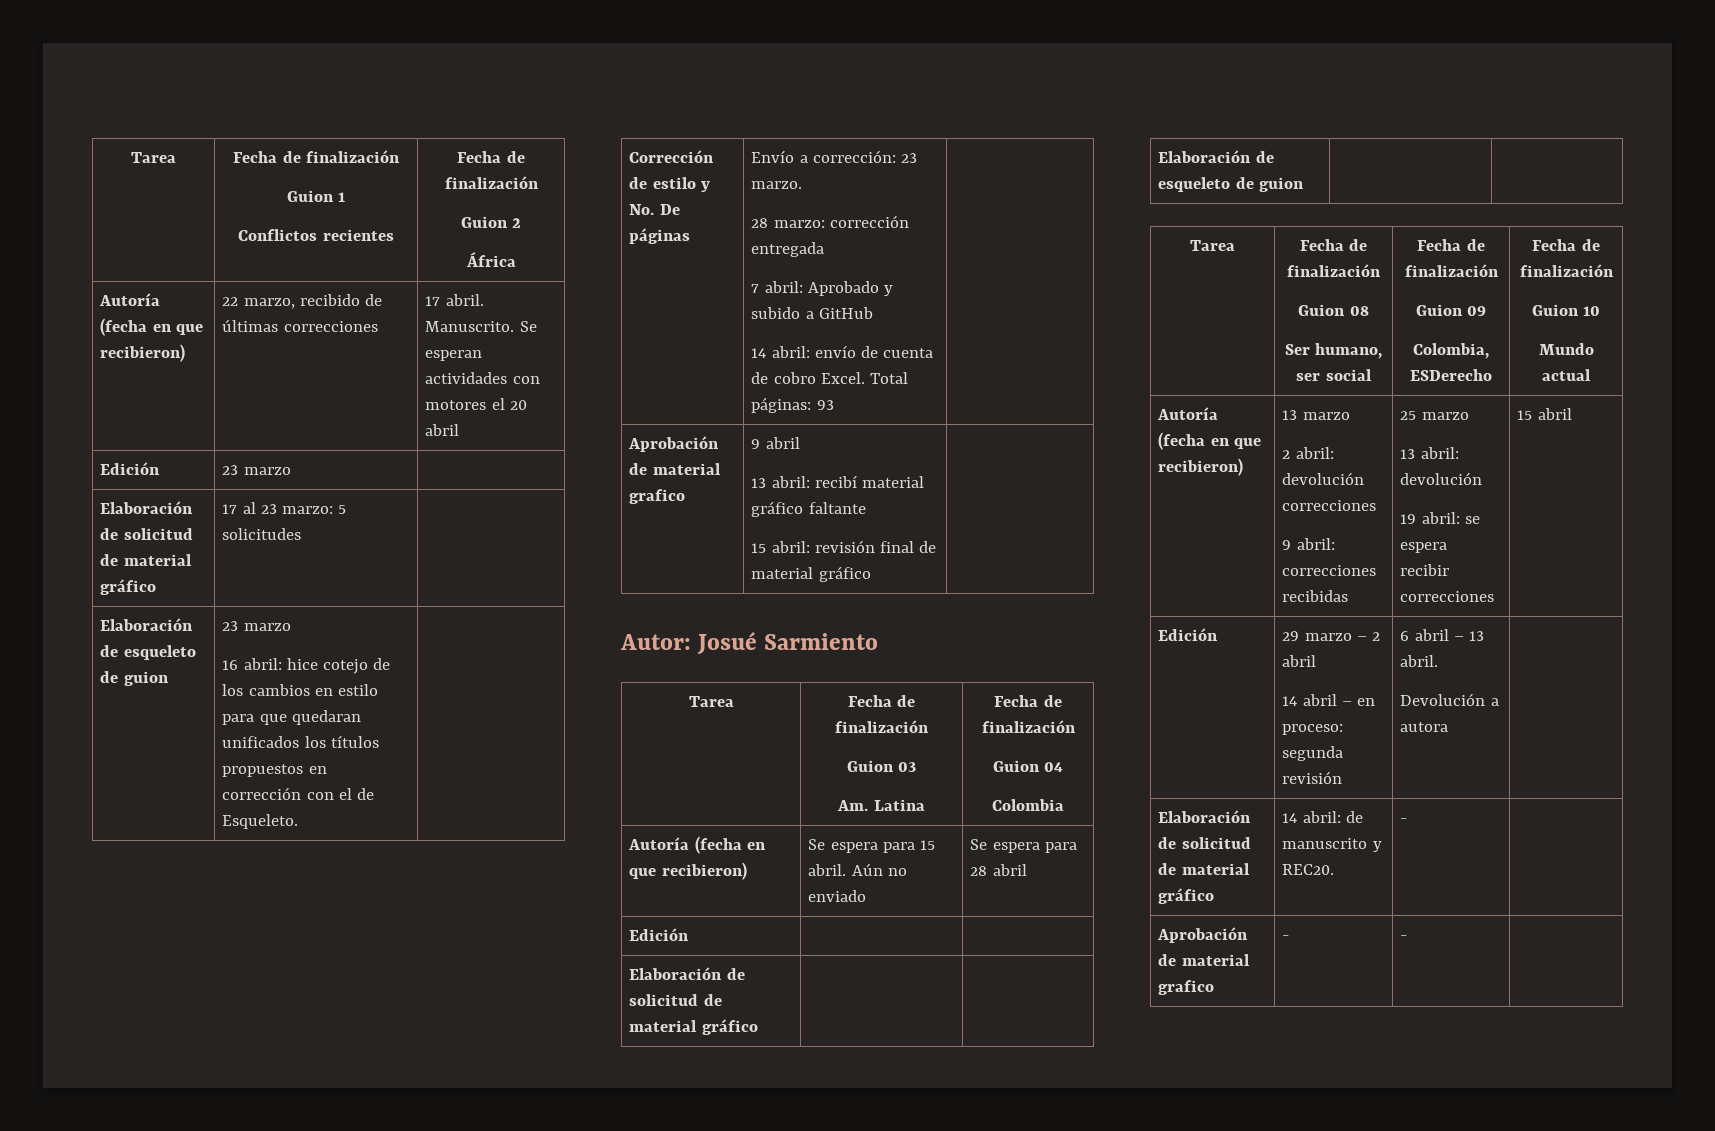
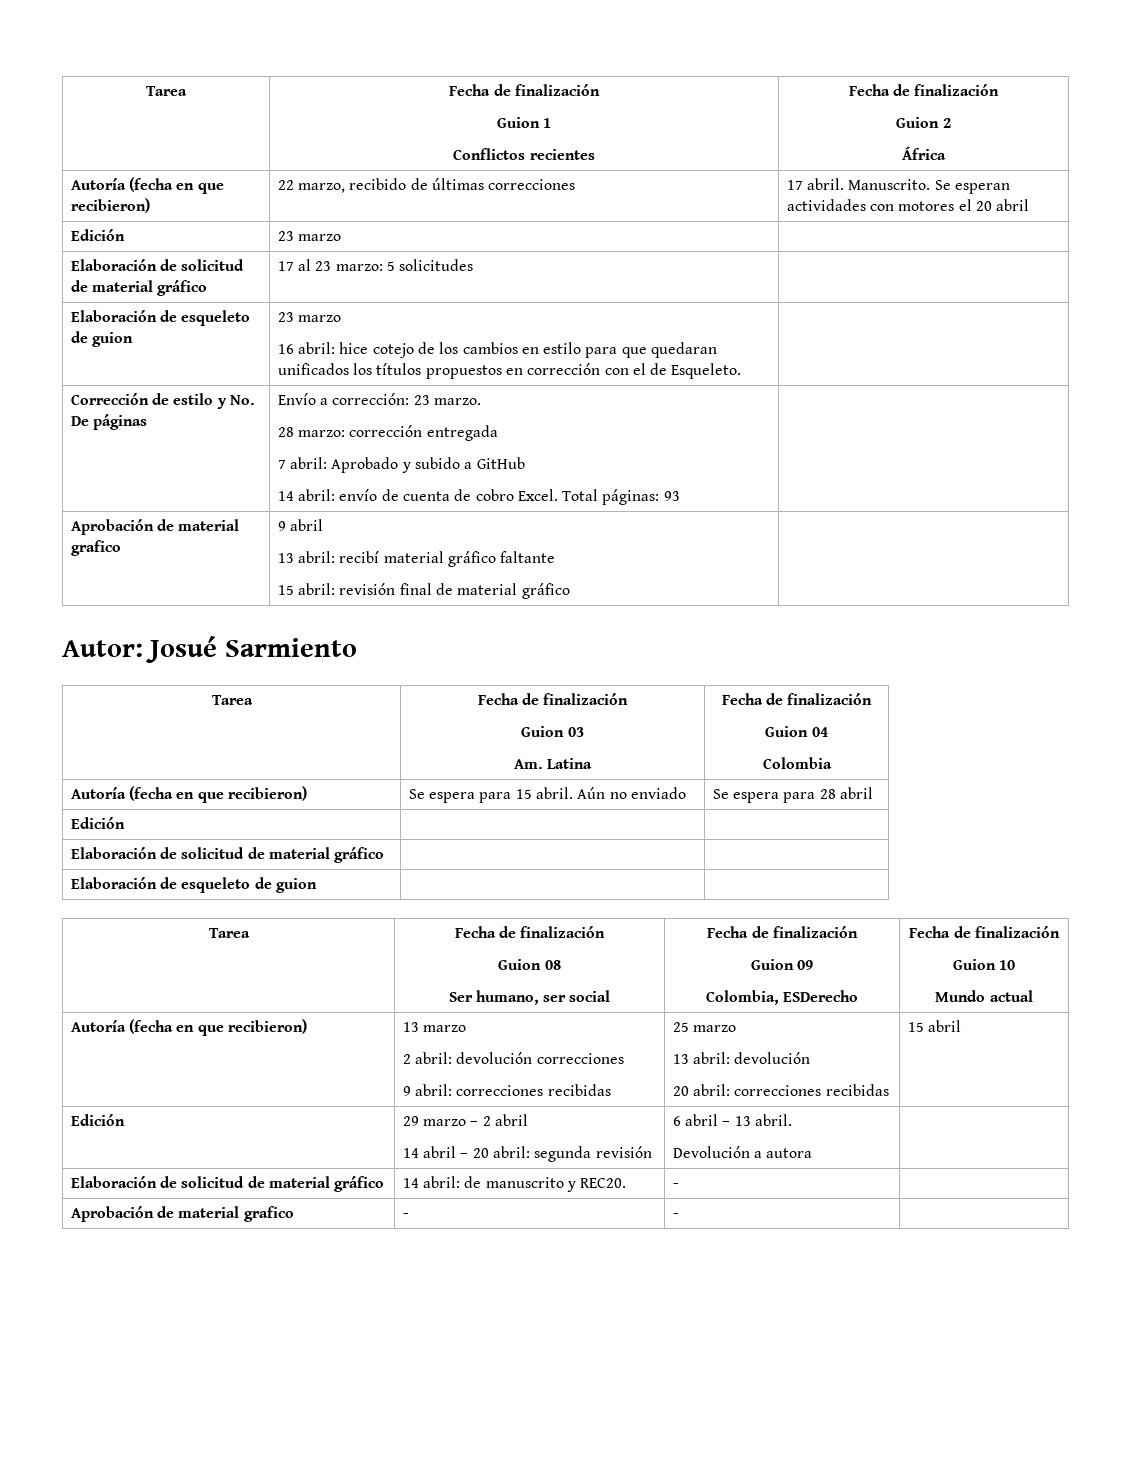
  Autoría (fecha en que recibieron) | 13 marzo
  2 abril: devolución correcciones
  9 abril: correcciones recibidas | 25 marzo
  13 abril: devolución
- 19 abril: se espera recibir correcciones | 15 abril
+ 20 abril: correcciones recibidas | 15 abril
  Edición | 29 marzo – 2 abril
- 14 abril – en proceso: segunda revisión | 6 abril – 13 abril.
+ 14 abril – 20 abril: segunda revisión | 6 abril – 13 abril.

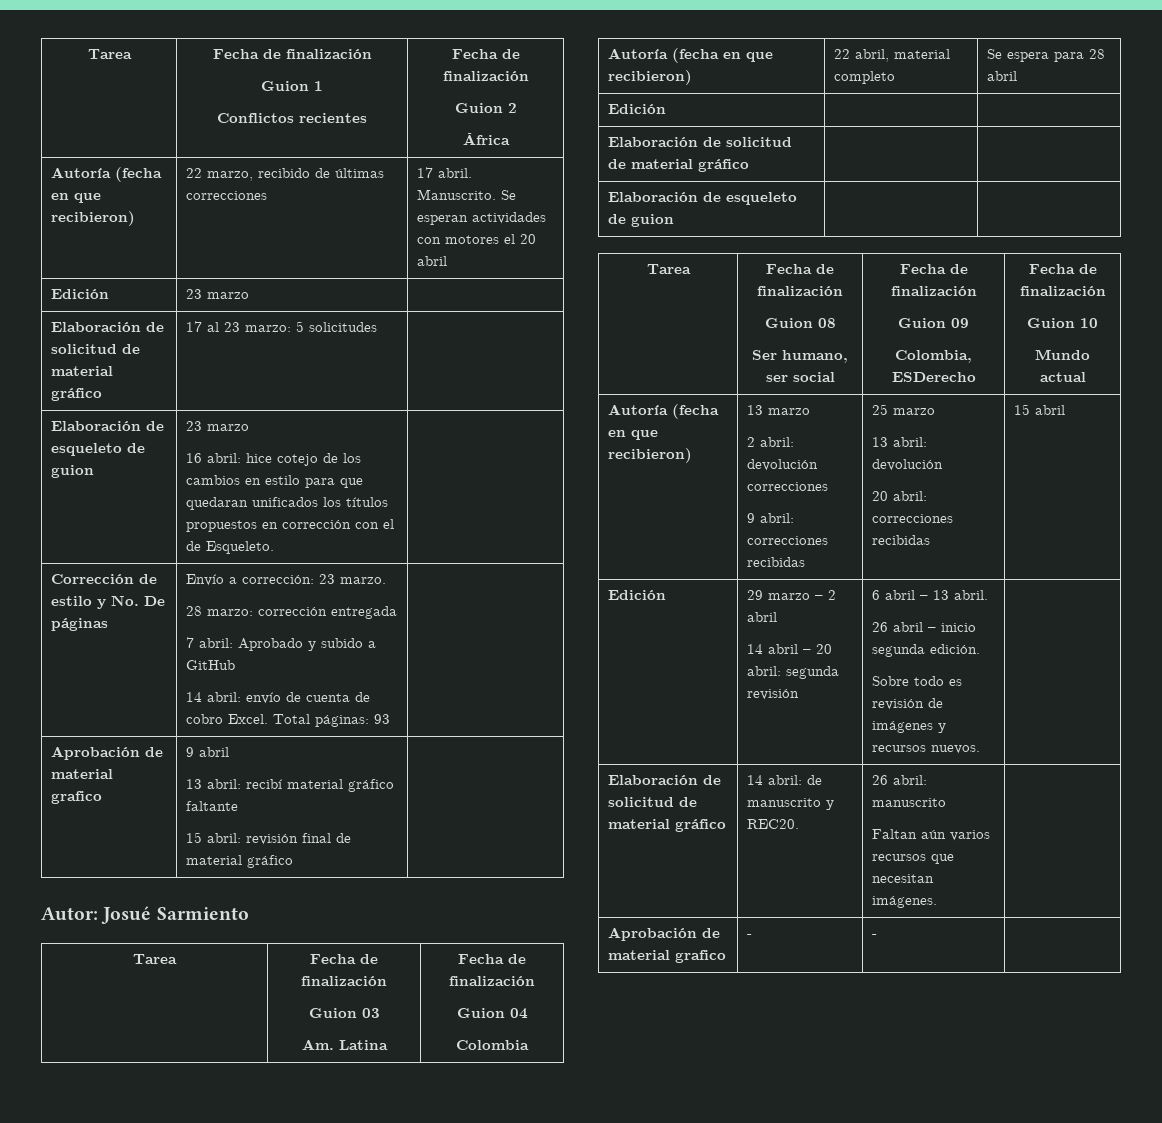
- Autoría (fecha en que recibieron) | Se espera para 15 abril. Aún no enviado | Se espera para 28 abril
+ Autoría (fecha en que recibieron) | 22 abril, material completo | Se espera para 28 abril
  Edición | 29 marzo – 2 abril
  14 abril – 20 abril: segunda revisión | 6 abril – 13 abril.
- Devolución a autora |
+ 26 abril – inicio segunda edición.
+ Sobre todo es revisión de imágenes y recursos nuevos. |
- Elaboración de solicitud de material gráfico | 14 abril: de manuscrito y REC20. | - |
+ Elaboración de solicitud de material gráfico | 14 abril: de manuscrito y REC20. | 26 abril: manuscrito
+ Faltan aún varios recursos que necesitan imágenes. |

